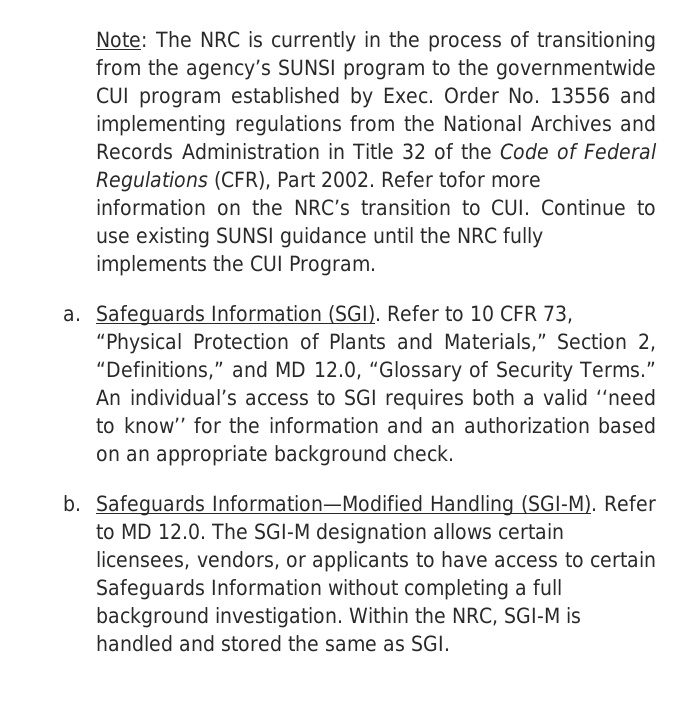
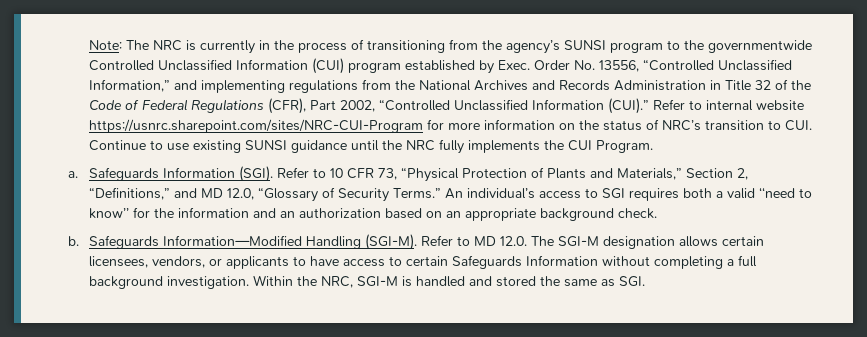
- Note: The NRC is currently in the process of transitioning from the agency’s SUNSI program to the governmentwide CUI program established by Exec.
+ Note: The NRC is currently in the process of transitioning from the agency’s SUNSI program to the governmentwide Controlled Unclassified Information (CUI) program established by Exec.
- Order No. 13556 and implementing regulations from the National Archives and Records Administration in Title 32 of the Code of Federal Regulations (CFR), Part 2002. Refer tofor more information on the NRC’s transition to CUI. Continue to use existing SUNSI guidance until the NRC fully implements the CUI Program.
+ Order No. 13556, “Controlled Unclassified Information,” and implementing regulations from the National Archives and Records Administration in Title 32 of the Code of Federal Regulations (CFR), Part 2002, “Controlled Unclassified Information (CUI).” Refer to internal website https://usnrc.sharepoint.com/sites/NRC-CUI-Program for more information on the status of NRC’s transition to CUI. Continue to use existing SUNSI guidance until the NRC fully implements the CUI Program.

